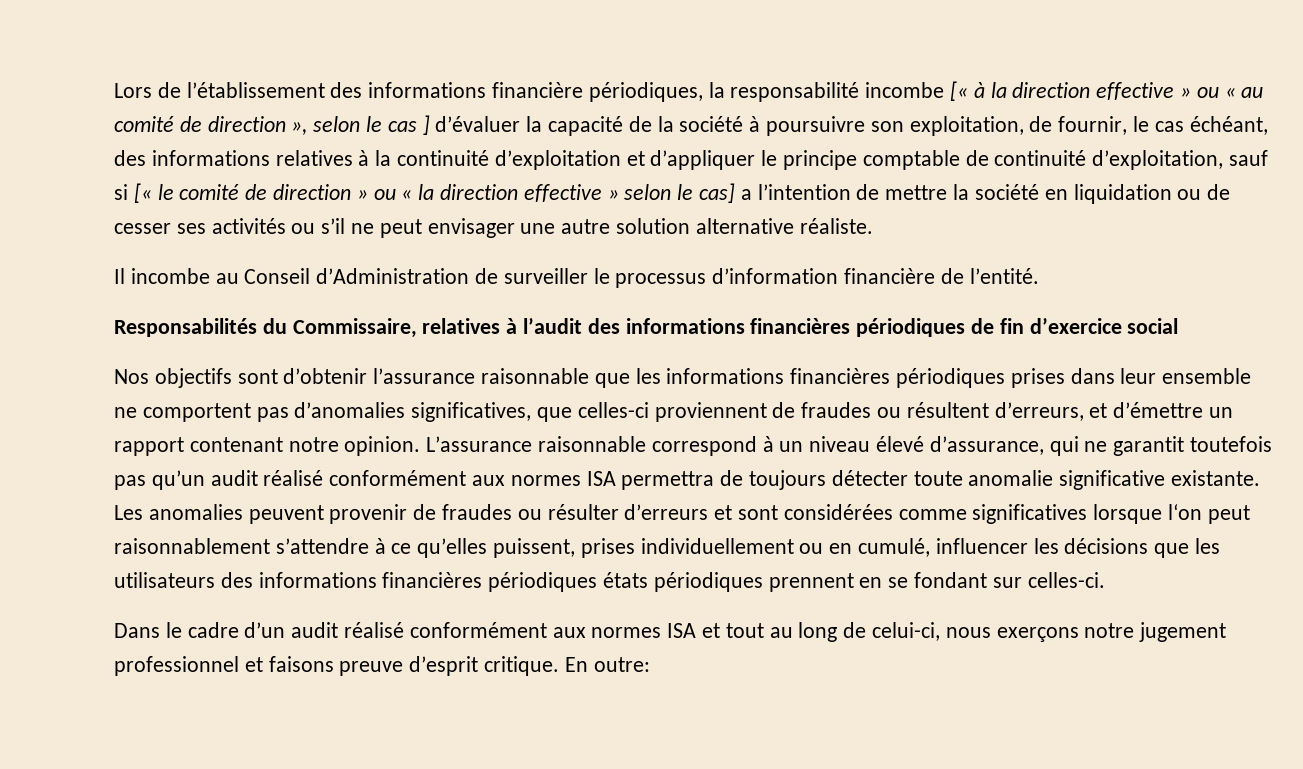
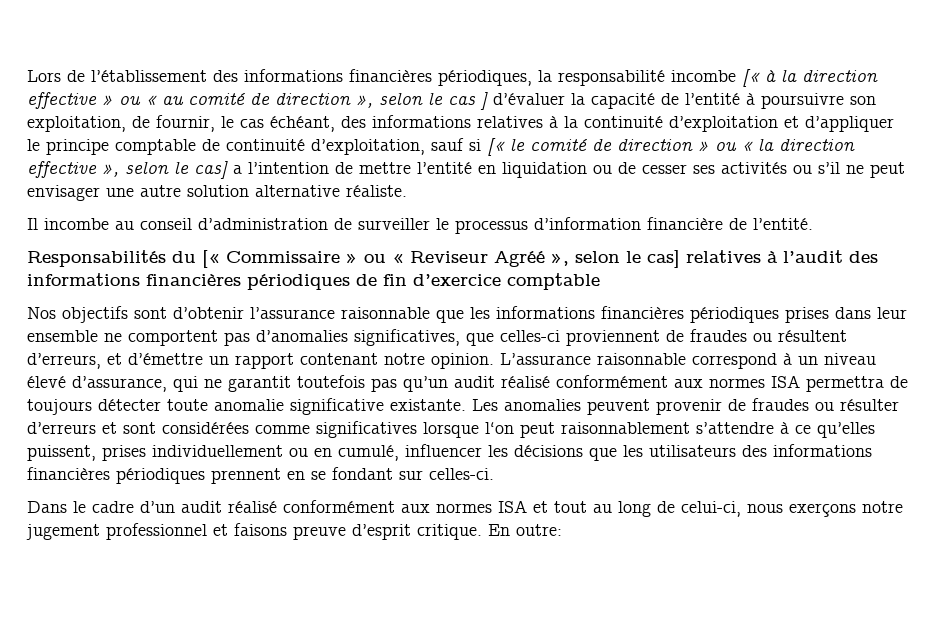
- Lors de l’établissement des informations financière périodiques, la responsabilité incombe [« à la direction effective » ou « au comité de direction », selon le cas ] d’évaluer la capacité de la société à poursuivre son exploitation, de fournir, le cas échéant, des informations relatives à la continuité d’exploitation et d’appliquer le principe comptable de continuité d’exploitation, sauf si [« le comité de direction » ou « la direction effective » selon le cas] a l’intention de mettre la société en liquidation ou de cesser ses activités ou s’il ne peut envisager une autre solution alternative réaliste.
+ Lors de l’établissement des informations financières périodiques, la responsabilité incombe [« à la direction effective » ou « au comité de direction », selon le cas ] d’évaluer la capacité de l’entité à poursuivre son exploitation, de fournir, le cas échéant, des informations relatives à la continuité d’exploitation et d’appliquer le principe comptable de continuité d’exploitation, sauf si [« le comité de direction » ou « la direction effective », selon le cas] a l’intention de mettre l’entité en liquidation ou de cesser ses activités ou s’il ne peut envisager une autre solution alternative réaliste.
- Il incombe au Conseil d’Administration de surveiller le processus d’information financière de l’entité.
+ Il incombe au conseil d’administration de surveiller le processus d’information financière de l’entité.
- Responsabilités du Commissaire, relatives à l’audit des informations financières périodiques de fin d’exercice social
+ Responsabilités du [« Commissaire » ou « Reviseur Agréé », selon le cas] relatives à l’audit des informations financières périodiques de fin d’exercice comptable
- Les anomalies peuvent provenir de fraudes ou résulter d’erreurs et sont considérées comme significatives lorsque l‘on peut raisonnablement s’attendre à ce qu’elles puissent, prises individuellement ou en cumulé, influencer les décisions que les utilisateurs des informations financières périodiques états périodiques prennent en se fondant sur celles-ci.
+ Les anomalies peuvent provenir de fraudes ou résulter d’erreurs et sont considérées comme significatives lorsque l‘on peut raisonnablement s’attendre à ce qu’elles puissent, prises individuellement ou en cumulé, influencer les décisions que les utilisateurs des informations financières périodiques prennent en se fondant sur celles-ci.

